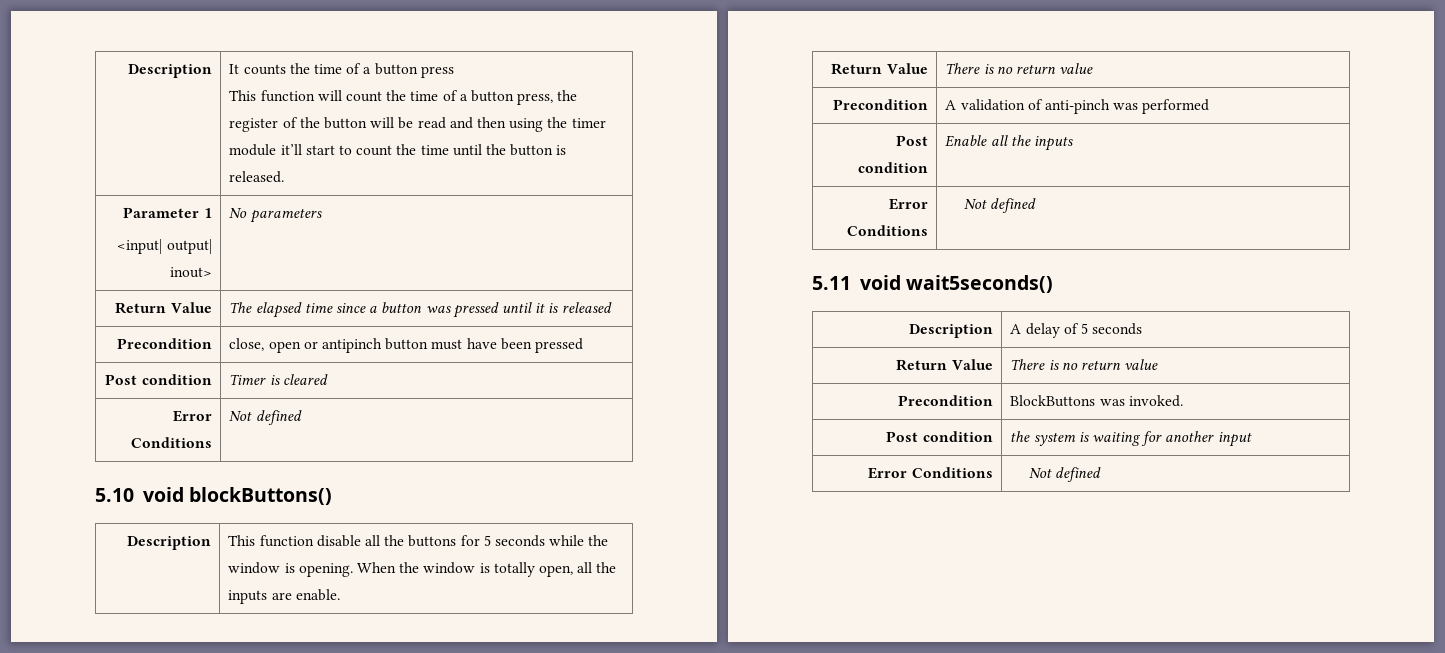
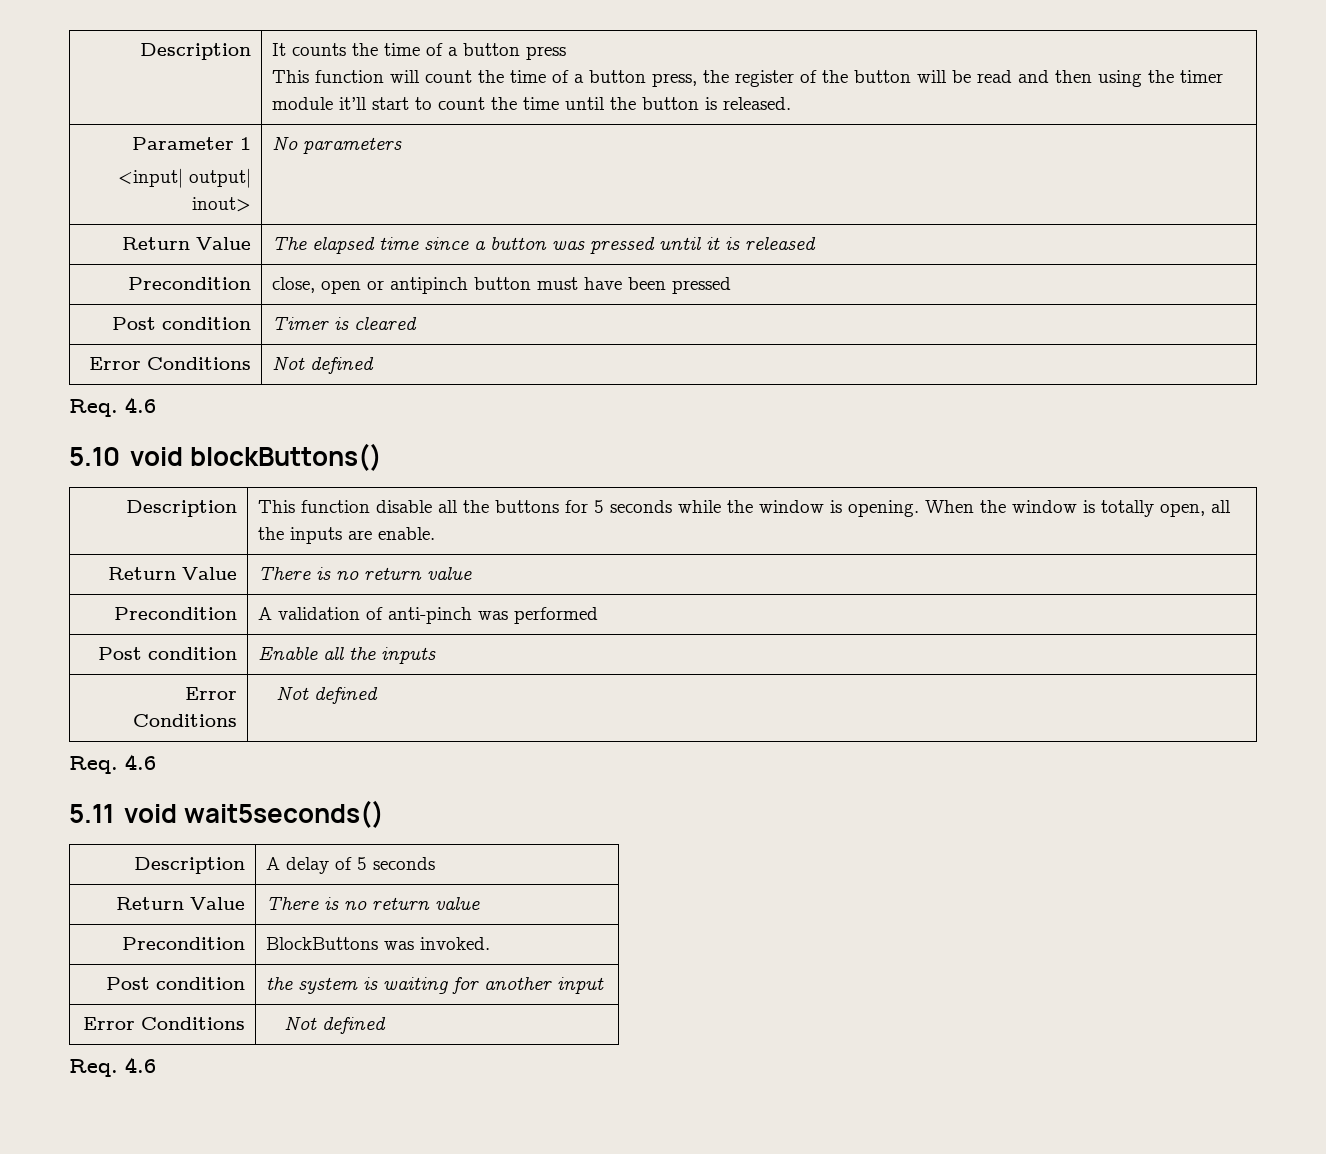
  Post condition | Timer is cleared
  Error Conditions | Not defined
+ Req. 4.6
  Post condition | Enable all the inputs
  Error Conditions | Not defined
+ Req. 4.6
  Post condition | the system is waiting for another input
  Error Conditions | Not defined
+ Req. 4.6

